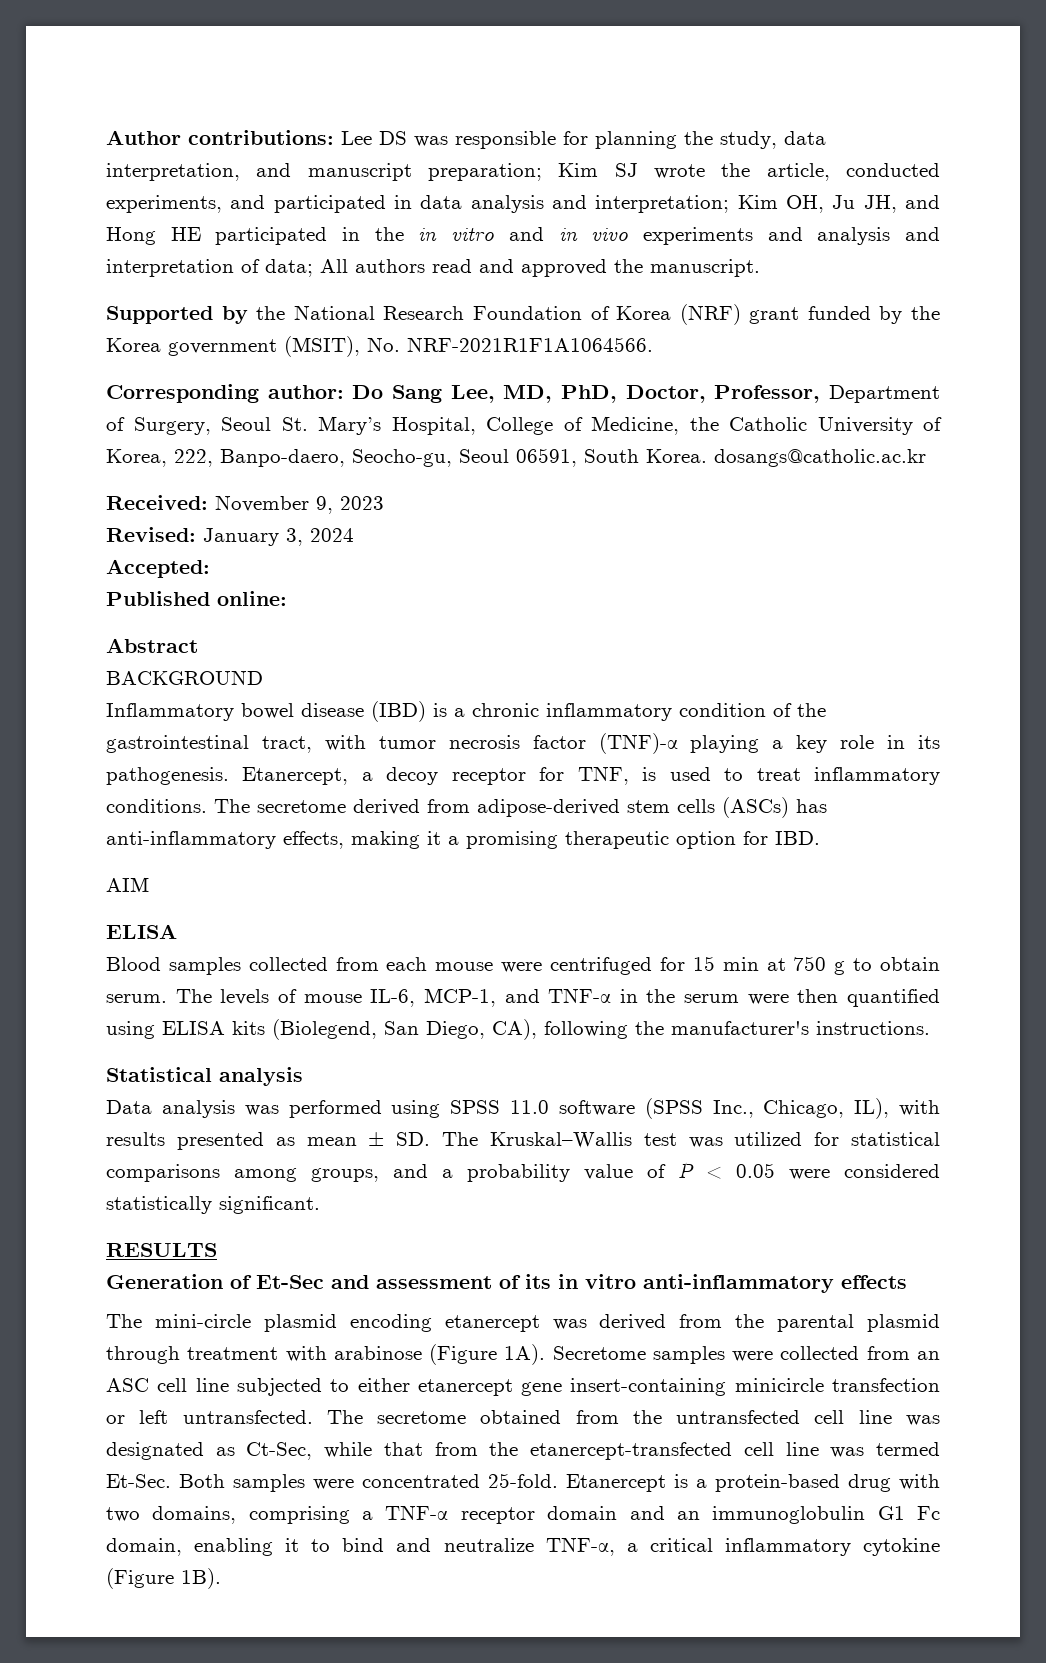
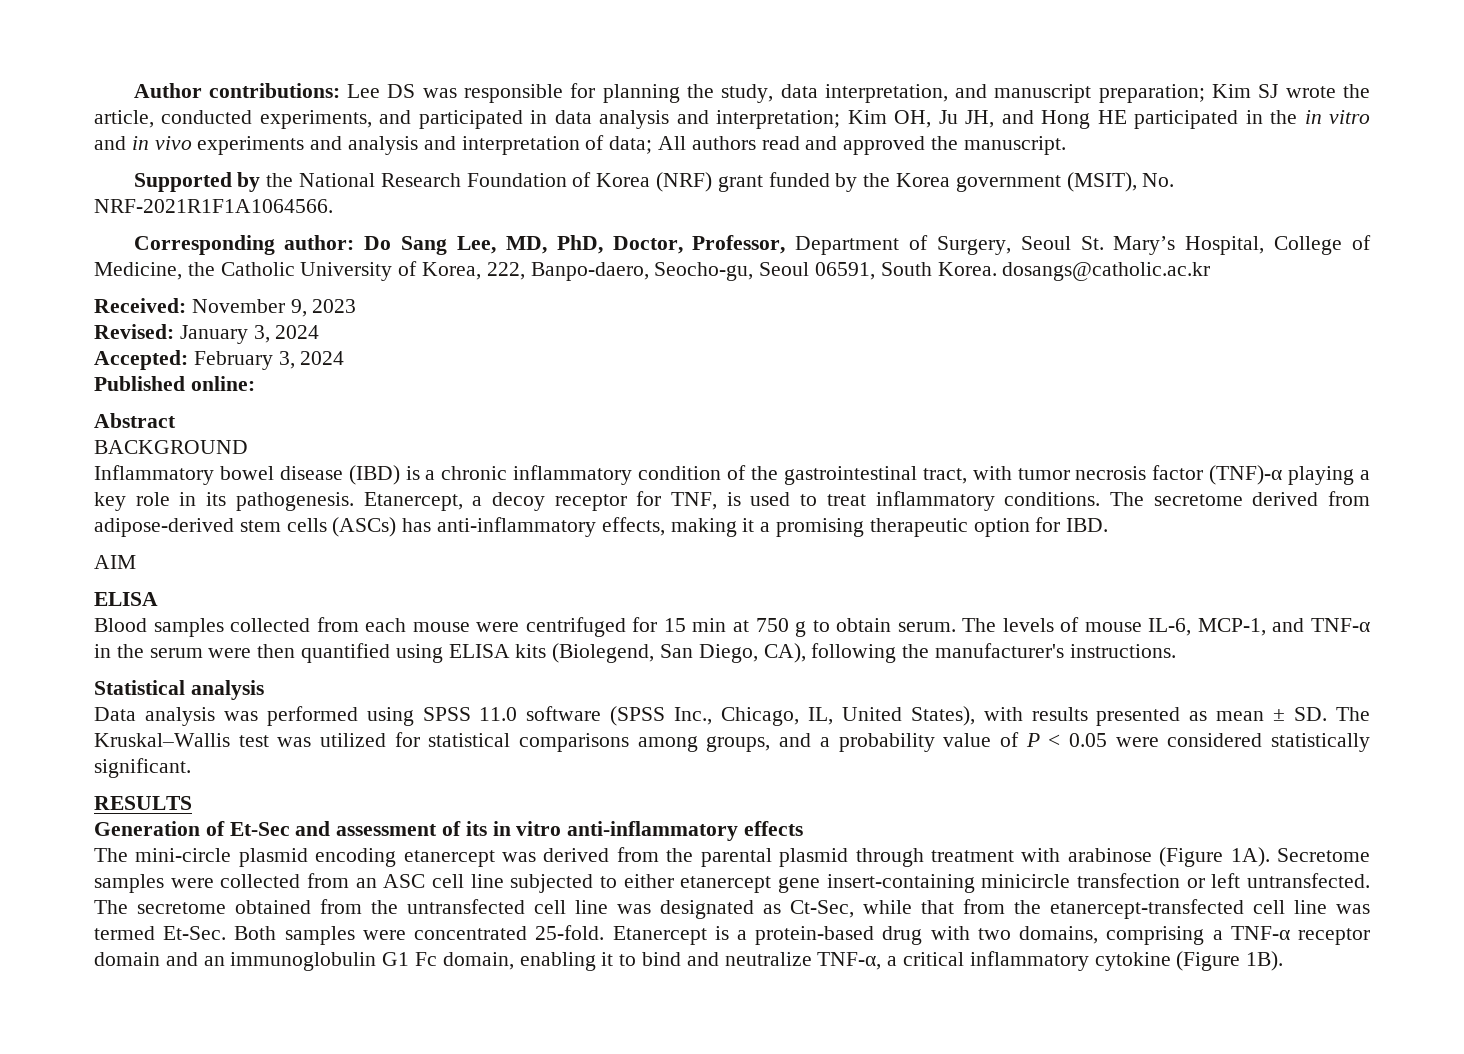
- Accepted:
+ Accepted: February 3, 2024
- Data analysis was performed using SPSS 11.0 software (SPSS Inc., Chicago, IL), with results presented as mean ± SD. The Kruskal–Wallis test was utilized for statistical comparisons among groups, and a probability value of P < 0.05 were considered statistically significant.
+ Data analysis was performed using SPSS 11.0 software (SPSS Inc., Chicago, IL, United States), with results presented as mean ± SD. The Kruskal–Wallis test was utilized for statistical comparisons among groups, and a probability value of P < 0.05 were considered statistically significant.

